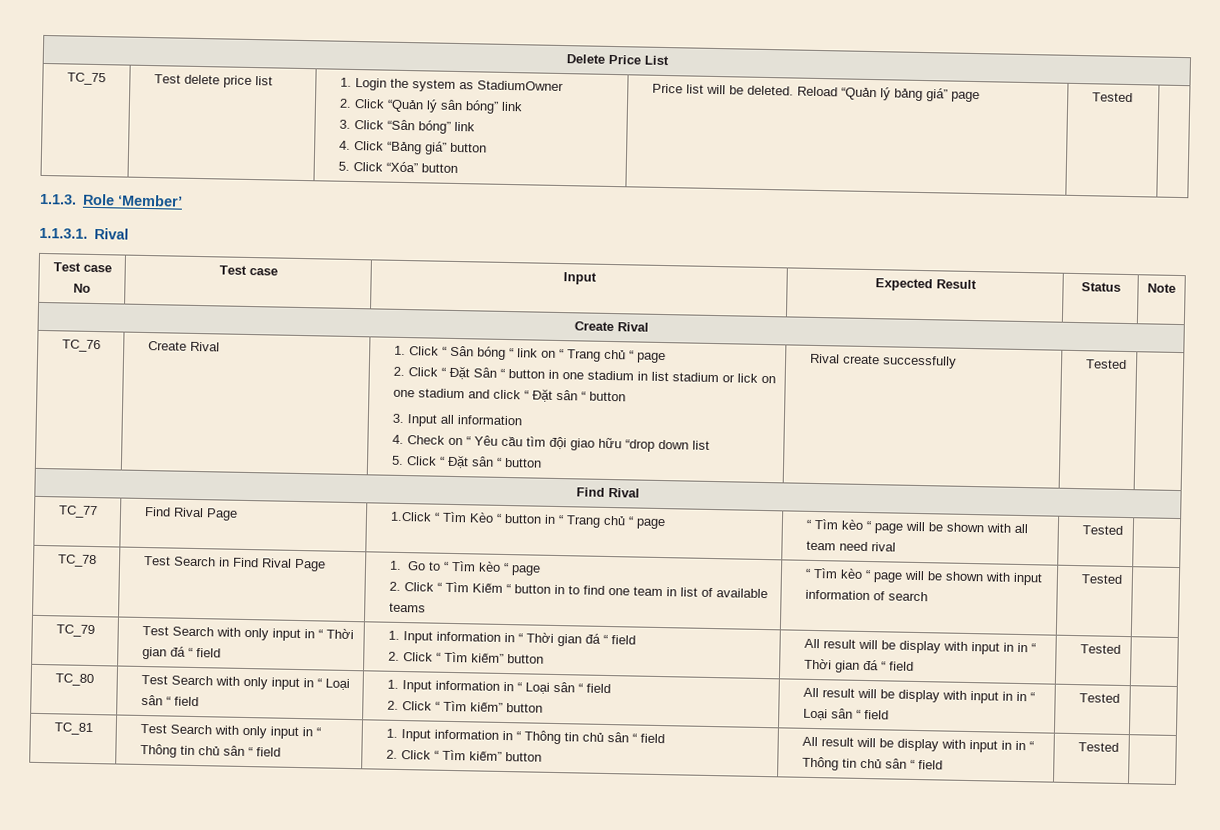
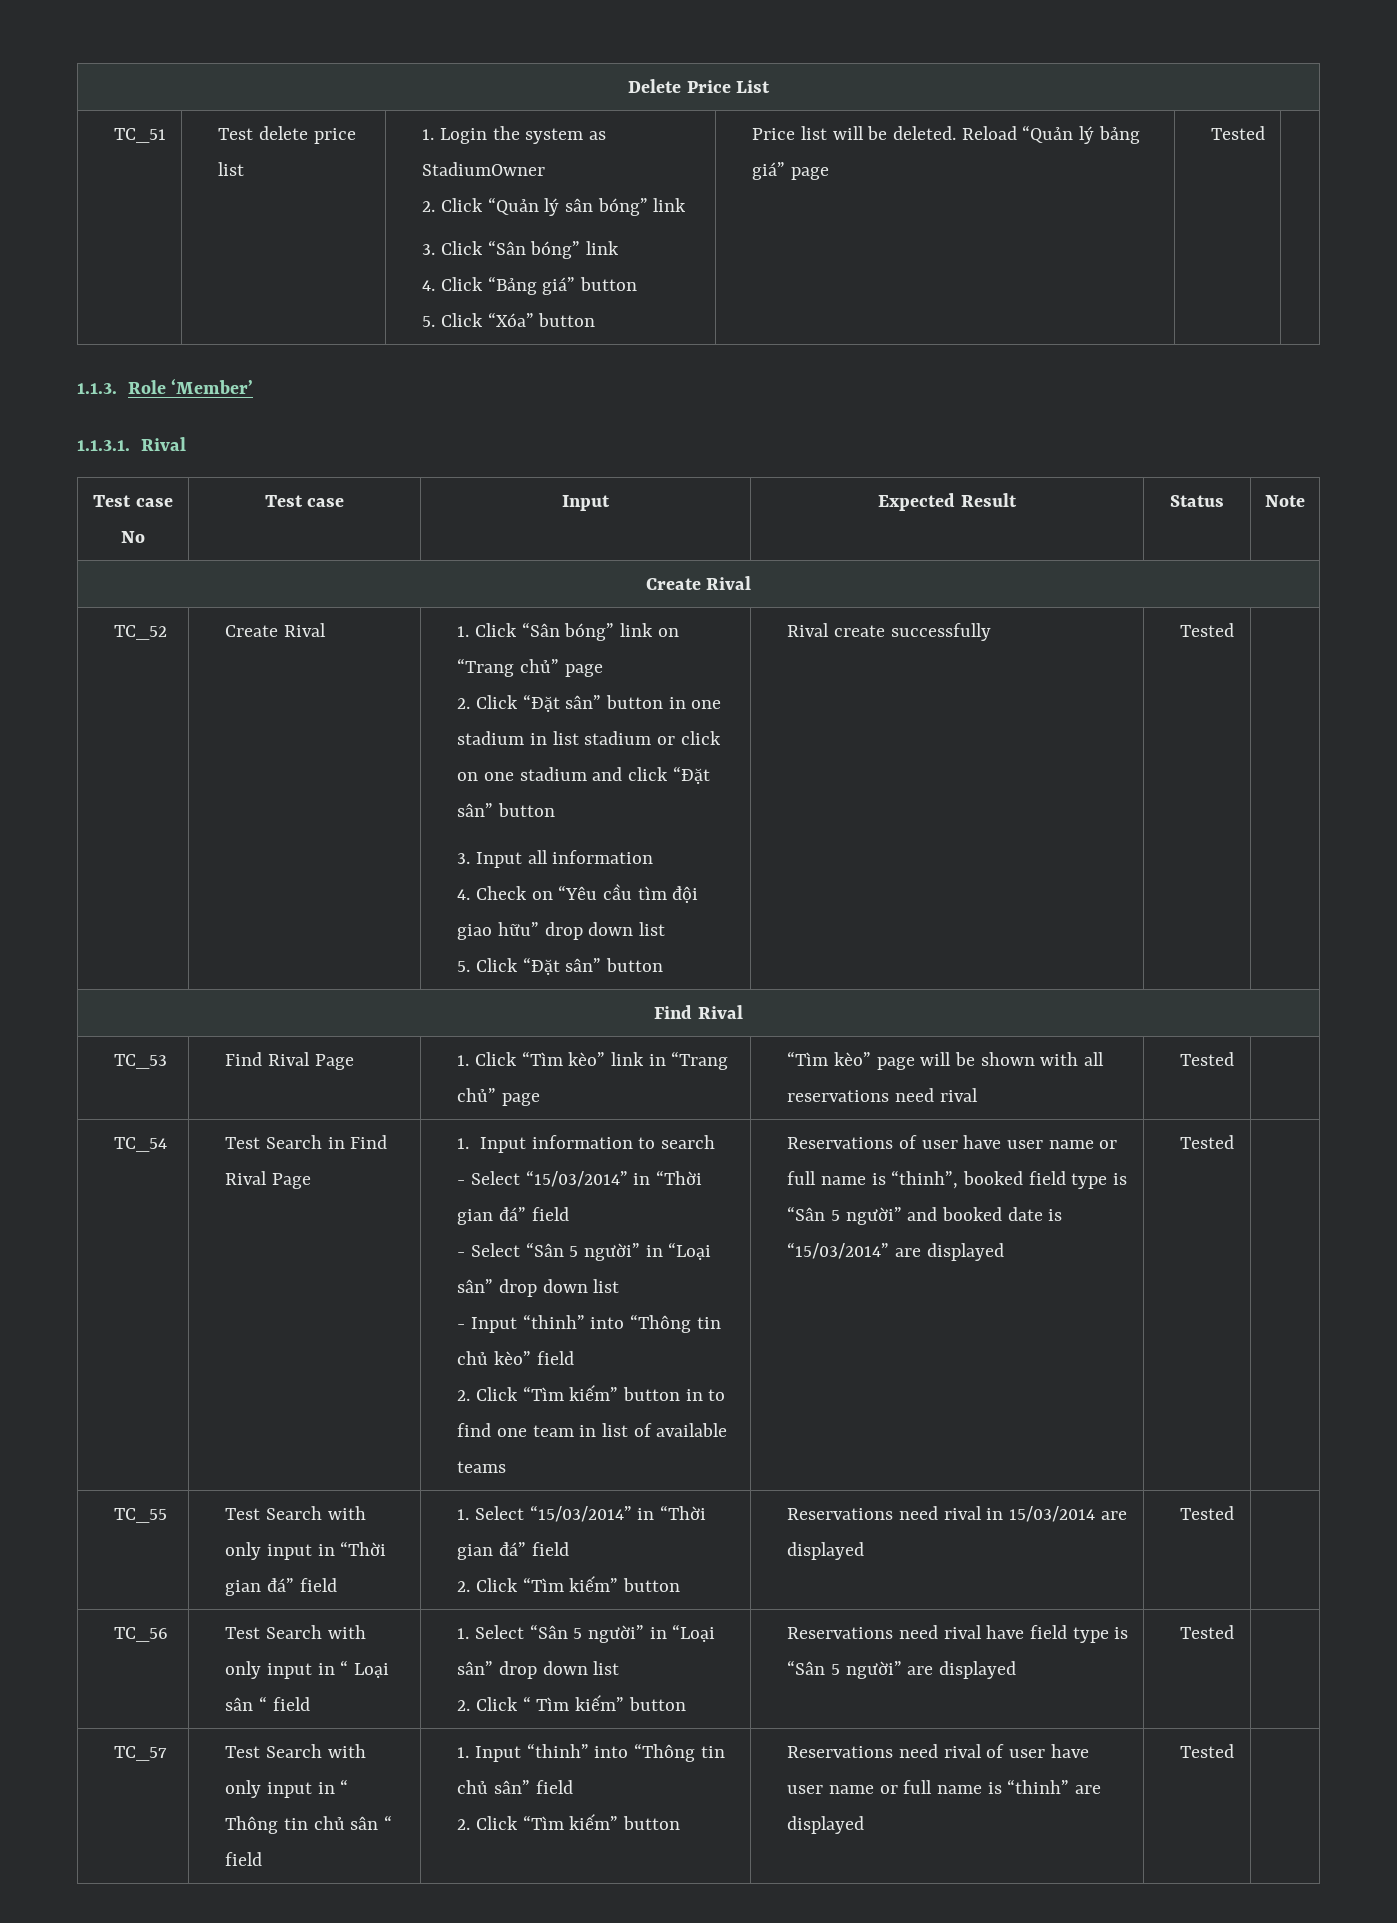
- TC_75
+ TC_51
- TC_76
+ TC_52
- 1. Click “ Sân bóng “ link on “ Trang chủ “ page
- 2. Click “ Đặt Sân “ button in one stadium in list stadium or lick on one stadium and click “ Đặt sân “ button
+ 1. Click “Sân bóng” link on “Trang chủ” page
+ 2. Click “Đặt sân” button in one stadium in list stadium or click on one stadium and click “Đặt sân” button
- 4. Check on “ Yêu cầu tìm đội giao hữu “drop down list
+ 4. Check on “Yêu cầu tìm đội giao hữu” drop down list
- 5. Click “ Đặt sân “ button
+ 5. Click “Đặt sân” button
- TC_77 | Find Rival Page | 1.Click “ Tìm Kèo “ button in “ Trang chủ “ page | “ Tìm kèo “ page will be shown with all team need rival | Tested |
+ TC_53 | Find Rival Page | 1. Click “Tìm kèo” link in “Trang chủ” page | “Tìm kèo” page will be shown with all reservations need rival | Tested |
- TC_78
+ TC_54
- 1. Go to “ Tìm kèo “ page
- 2. Click “ Tìm Kiếm “ button in to find one team in list of available teams
+ 1. Input information to search
+ - Select “15/03/2014” in “Thời gian đá” field
+ - Select “Sân 5 người” in “Loại sân” drop down list
+ - Input “thinh” into “Thông tin chủ kèo” field
+ 2. Click “Tìm kiếm” button in to find one team in list of available teams
- “ Tìm kèo “ page will be shown with input information of search | Tested |
- TC_79 | Test Search with only input in “ Thời gian đá “ field | 1. Input information in “ Thời gian đá “ field
- 2. Click “ Tìm kiếm” button | All result will be display with input in in “ Thời gian đá “ field | Tested |
- TC_80
+ Reservations of user have user name or full name is “thinh”, booked field type is “Sân 5 người” and booked date is “15/03/2014” are displayed | Tested |
+ TC_55 | Test Search with only input in “Thời gian đá” field | 1. Select “15/03/2014” in “Thời gian đá” field
+ 2. Click “Tìm kiếm” button | Reservations need rival in 15/03/2014 are displayed | Tested |
+ TC_56
- 1. Input information in “ Loại sân “ field
- 2. Click “ Tìm kiếm” button | All result will be display with input in in “ Loại sân “ field | Tested |
- TC_81
+ 1. Select “Sân 5 người” in “Loại sân” drop down list
+ 2. Click “ Tìm kiếm” button | Reservations need rival have field type is “Sân 5 người” are displayed | Tested |
+ TC_57
- 1. Input information in “ Thông tin chủ sân “ field
- 2. Click “ Tìm kiếm” button | All result will be display with input in in “ Thông tin chủ sân “ field
+ 1. Input “thinh” into “Thông tin chủ sân” field
+ 2. Click “Tìm kiếm” button | Reservations need rival of user have user name or full name is “thinh” are displayed

